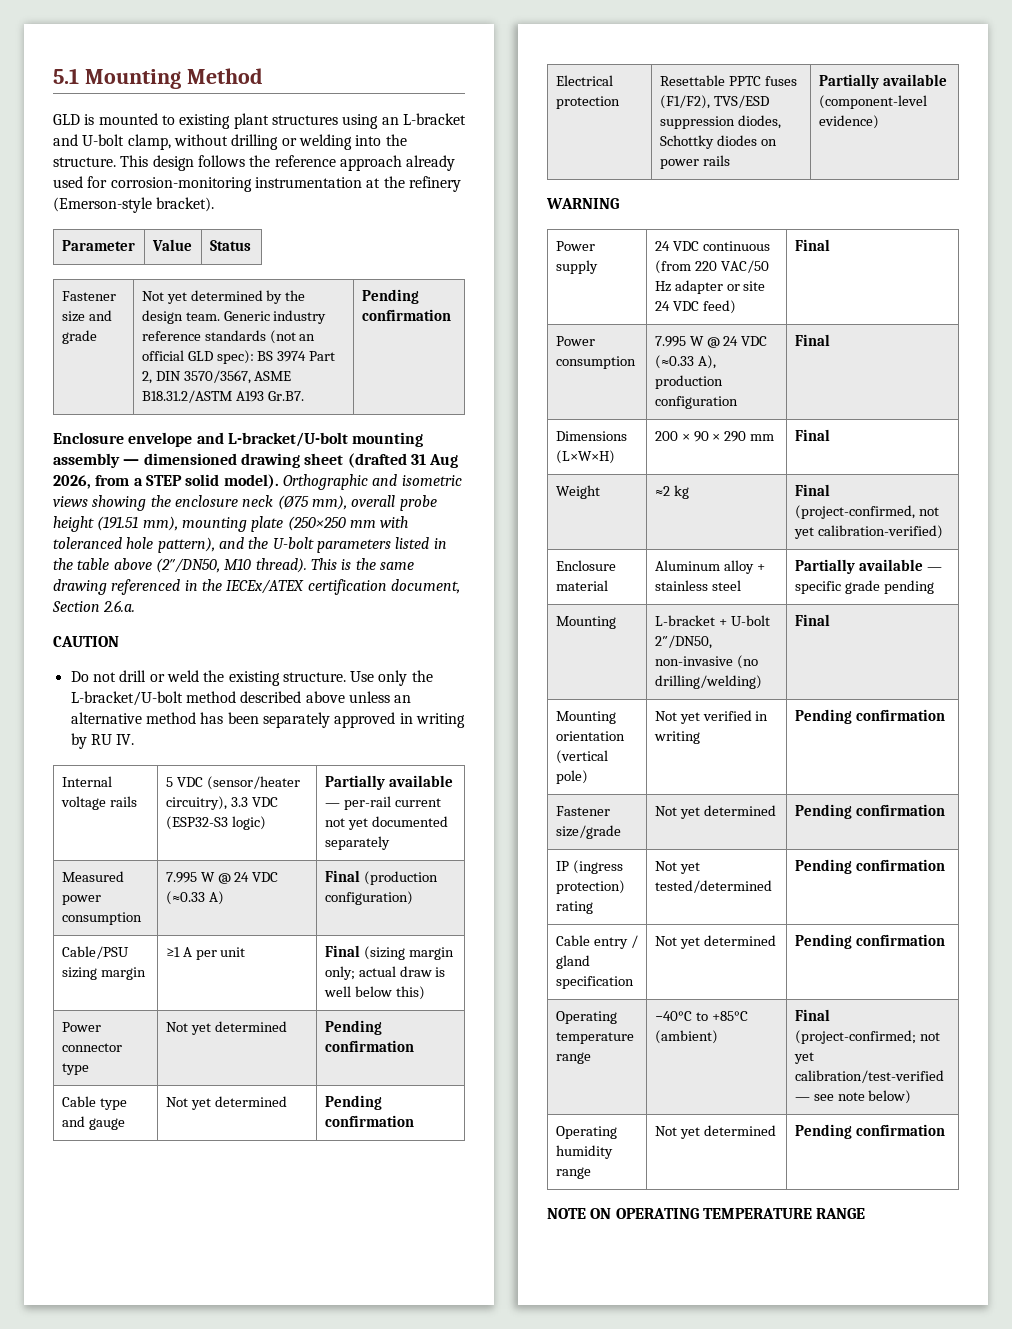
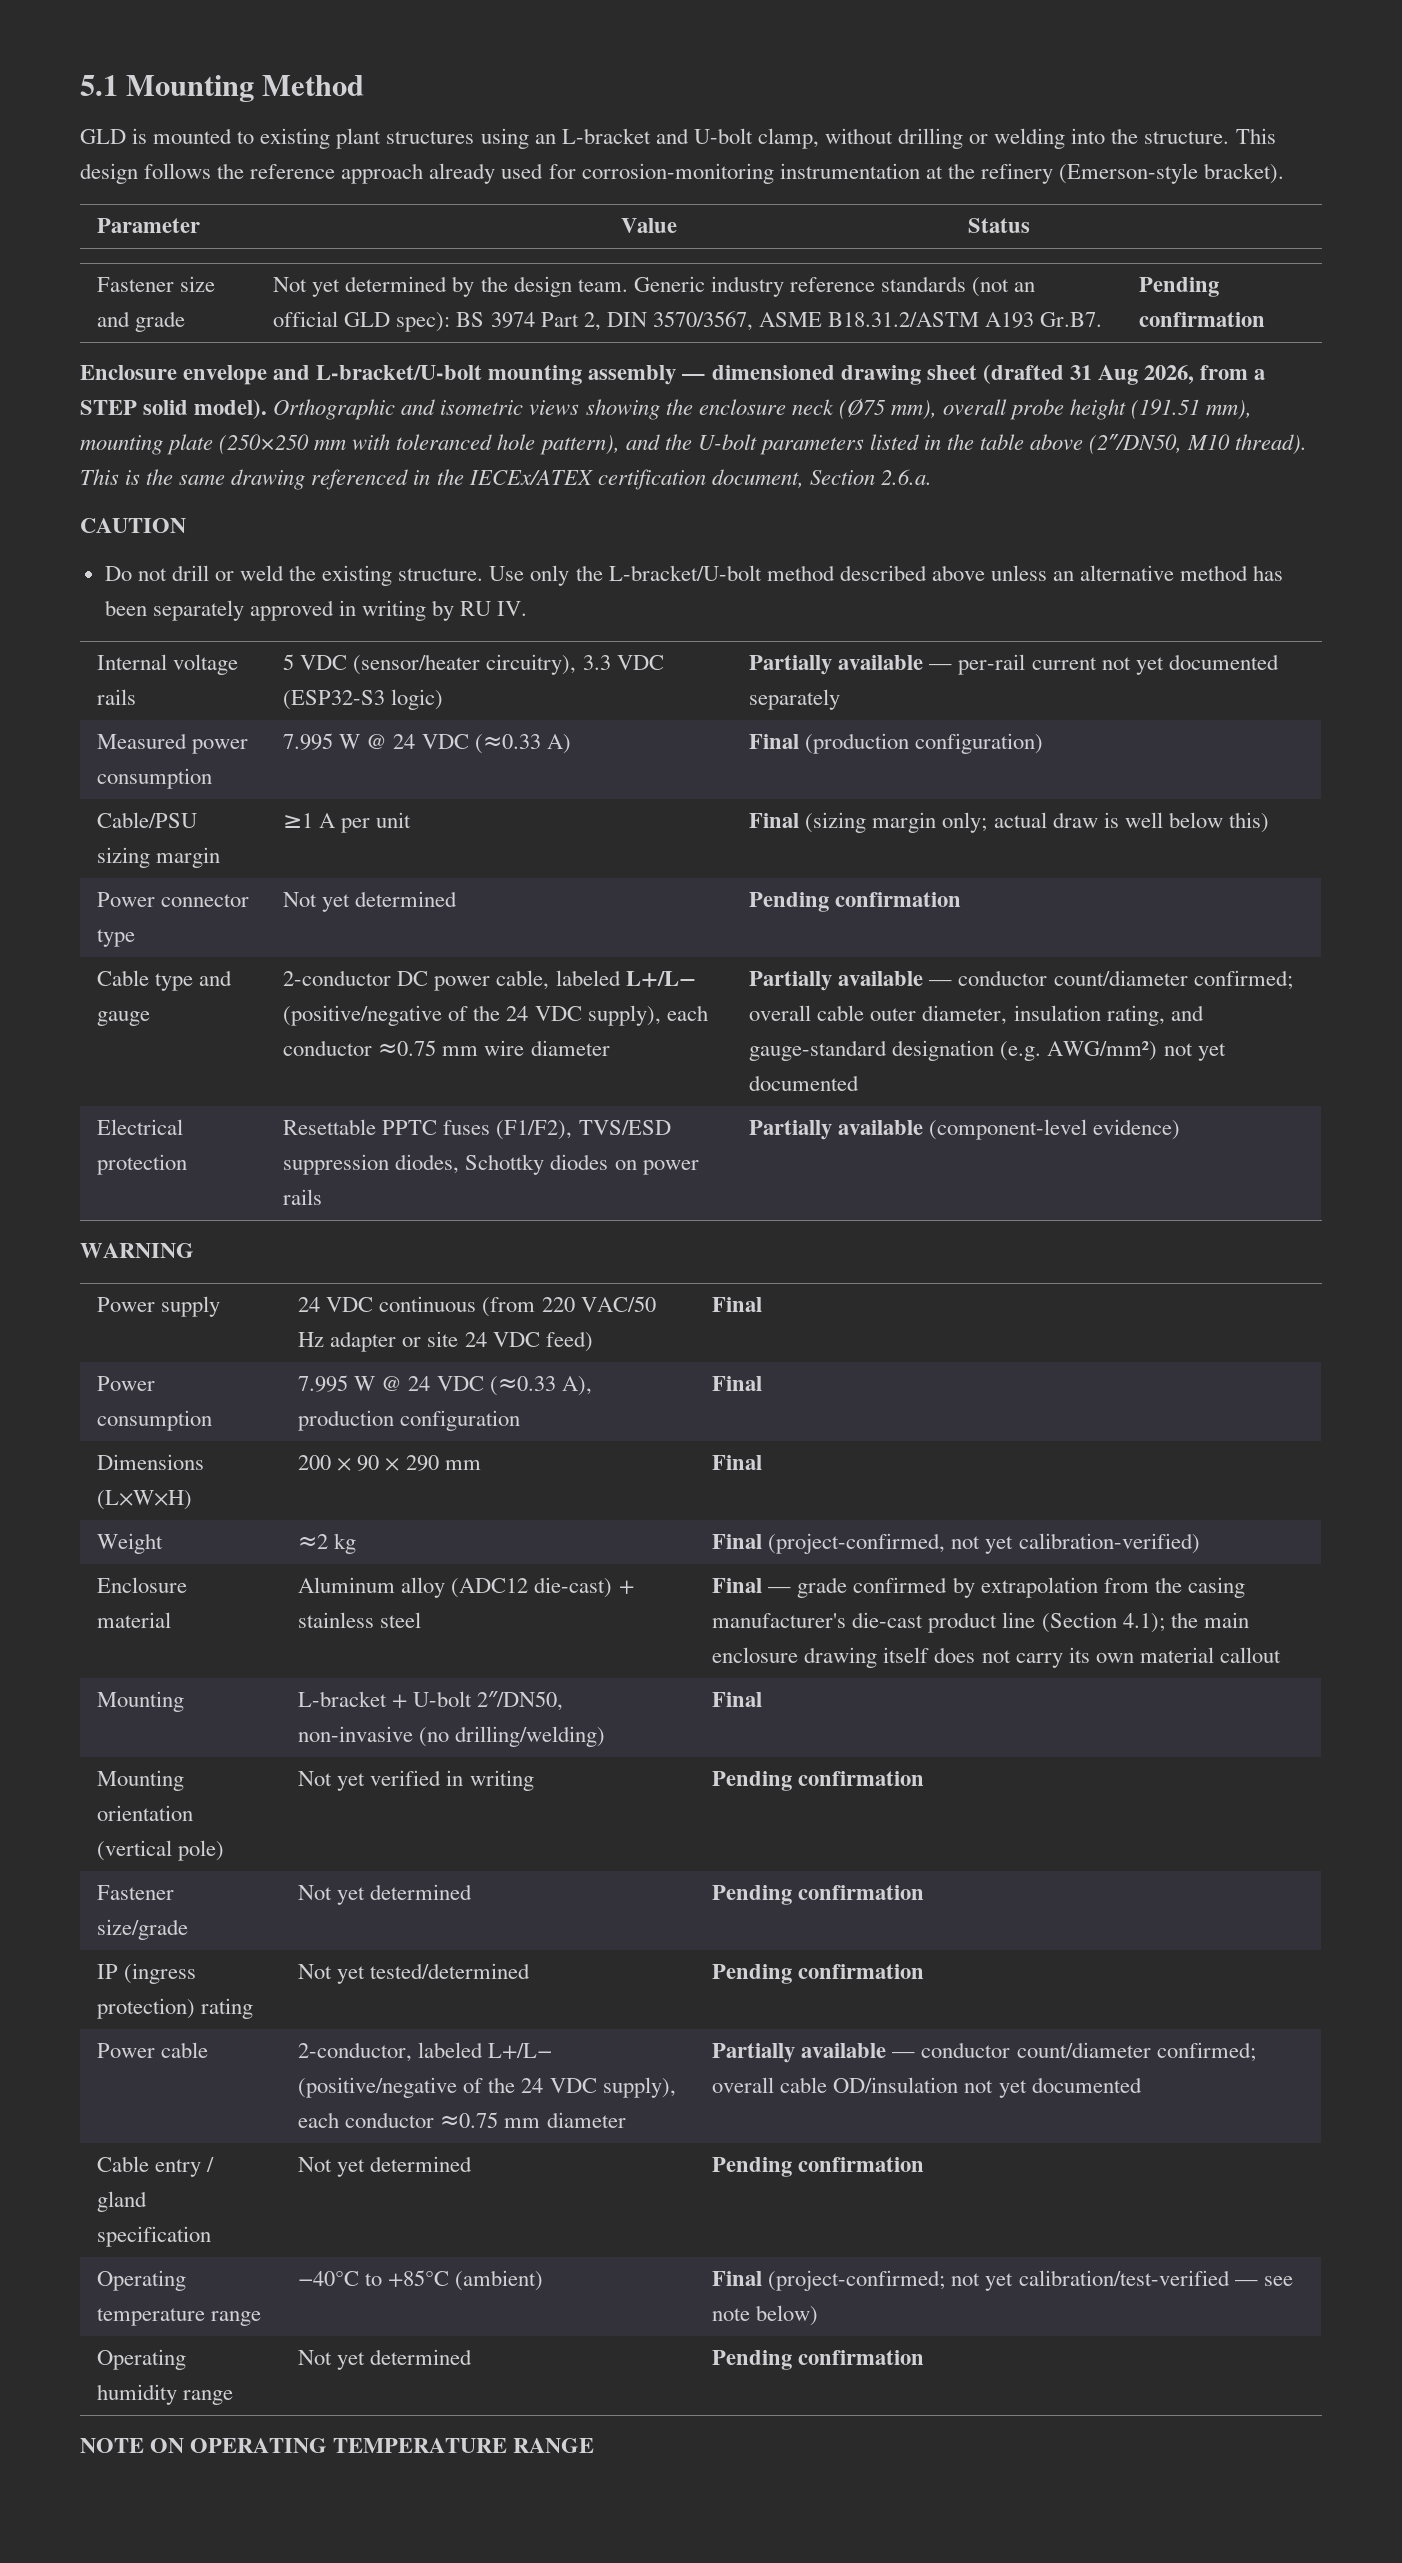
- Cable type and gauge | Not yet determined | Pending confirmation
+ Cable type and gauge | 2-conductor DC power cable, labeled L+/L− (positive/negative of the 24 VDC supply), each conductor ≈0.75 mm wire diameter | Partially available — conductor count/diameter confirmed; overall cable outer diameter, insulation rating, and gauge-standard designation (e.g. AWG/mm²) not yet documented
- Enclosure material | Aluminum alloy + stainless steel | Partially available — specific grade pending
+ Enclosure material | Aluminum alloy (ADC12 die-cast) + stainless steel | Final — grade confirmed by extrapolation from the casing manufacturer's die-cast product line (Section 4.1); the main enclosure drawing itself does not carry its own material callout
+ Power cable | 2-conductor, labeled L+/L− (positive/negative of the 24 VDC supply), each conductor ≈0.75 mm diameter | Partially available — conductor count/diameter confirmed; overall cable OD/insulation not yet documented

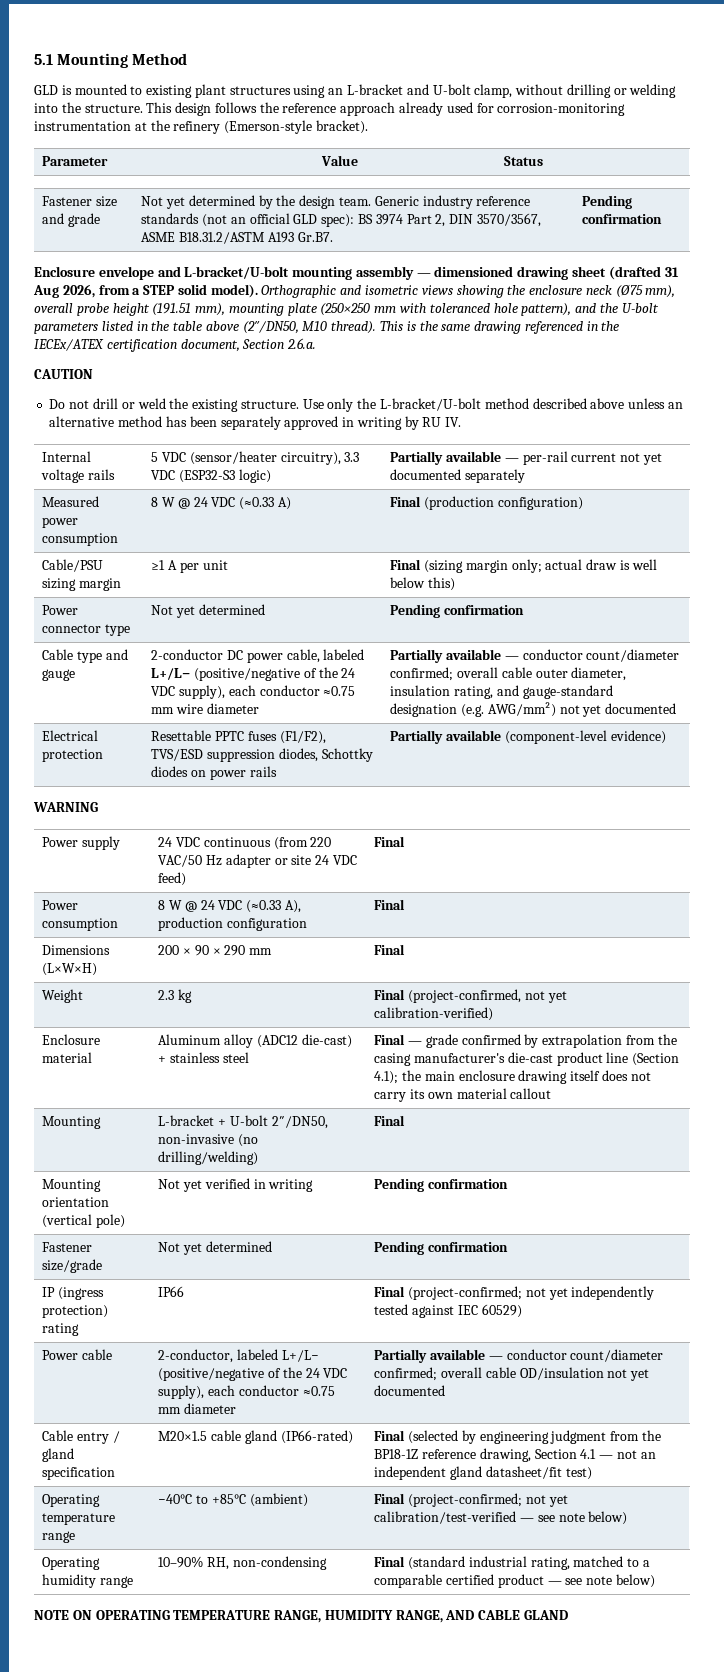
- Measured power consumption | 7.995 W @ 24 VDC (≈0.33 A) | Final (production configuration)
+ Measured power consumption | 8 W @ 24 VDC (≈0.33 A) | Final (production configuration)
- Power consumption | 7.995 W @ 24 VDC (≈0.33 A), production configuration | Final
+ Power consumption | 8 W @ 24 VDC (≈0.33 A), production configuration | Final
- Weight | ≈2 kg | Final (project-confirmed, not yet calibration-verified)
+ Weight | 2.3 kg | Final (project-confirmed, not yet calibration-verified)
- IP (ingress protection) rating | Not yet tested/determined | Pending confirmation
+ IP (ingress protection) rating | IP66 | Final (project-confirmed; not yet independently tested against IEC 60529)
- Cable entry / gland specification | Not yet determined | Pending confirmation
+ Cable entry / gland specification | M20×1.5 cable gland (IP66-rated) | Final (selected by engineering judgment from the BP18-1Z reference drawing, Section 4.1 — not an independent gland datasheet/fit test)
- Operating humidity range | Not yet determined | Pending confirmation
- NOTE ON OPERATING TEMPERATURE RANGE
+ Operating humidity range | 10–90% RH, non-condensing | Final (standard industrial rating, matched to a comparable certified product — see note below)
+ NOTE ON OPERATING TEMPERATURE RANGE, HUMIDITY RANGE, AND CABLE GLAND

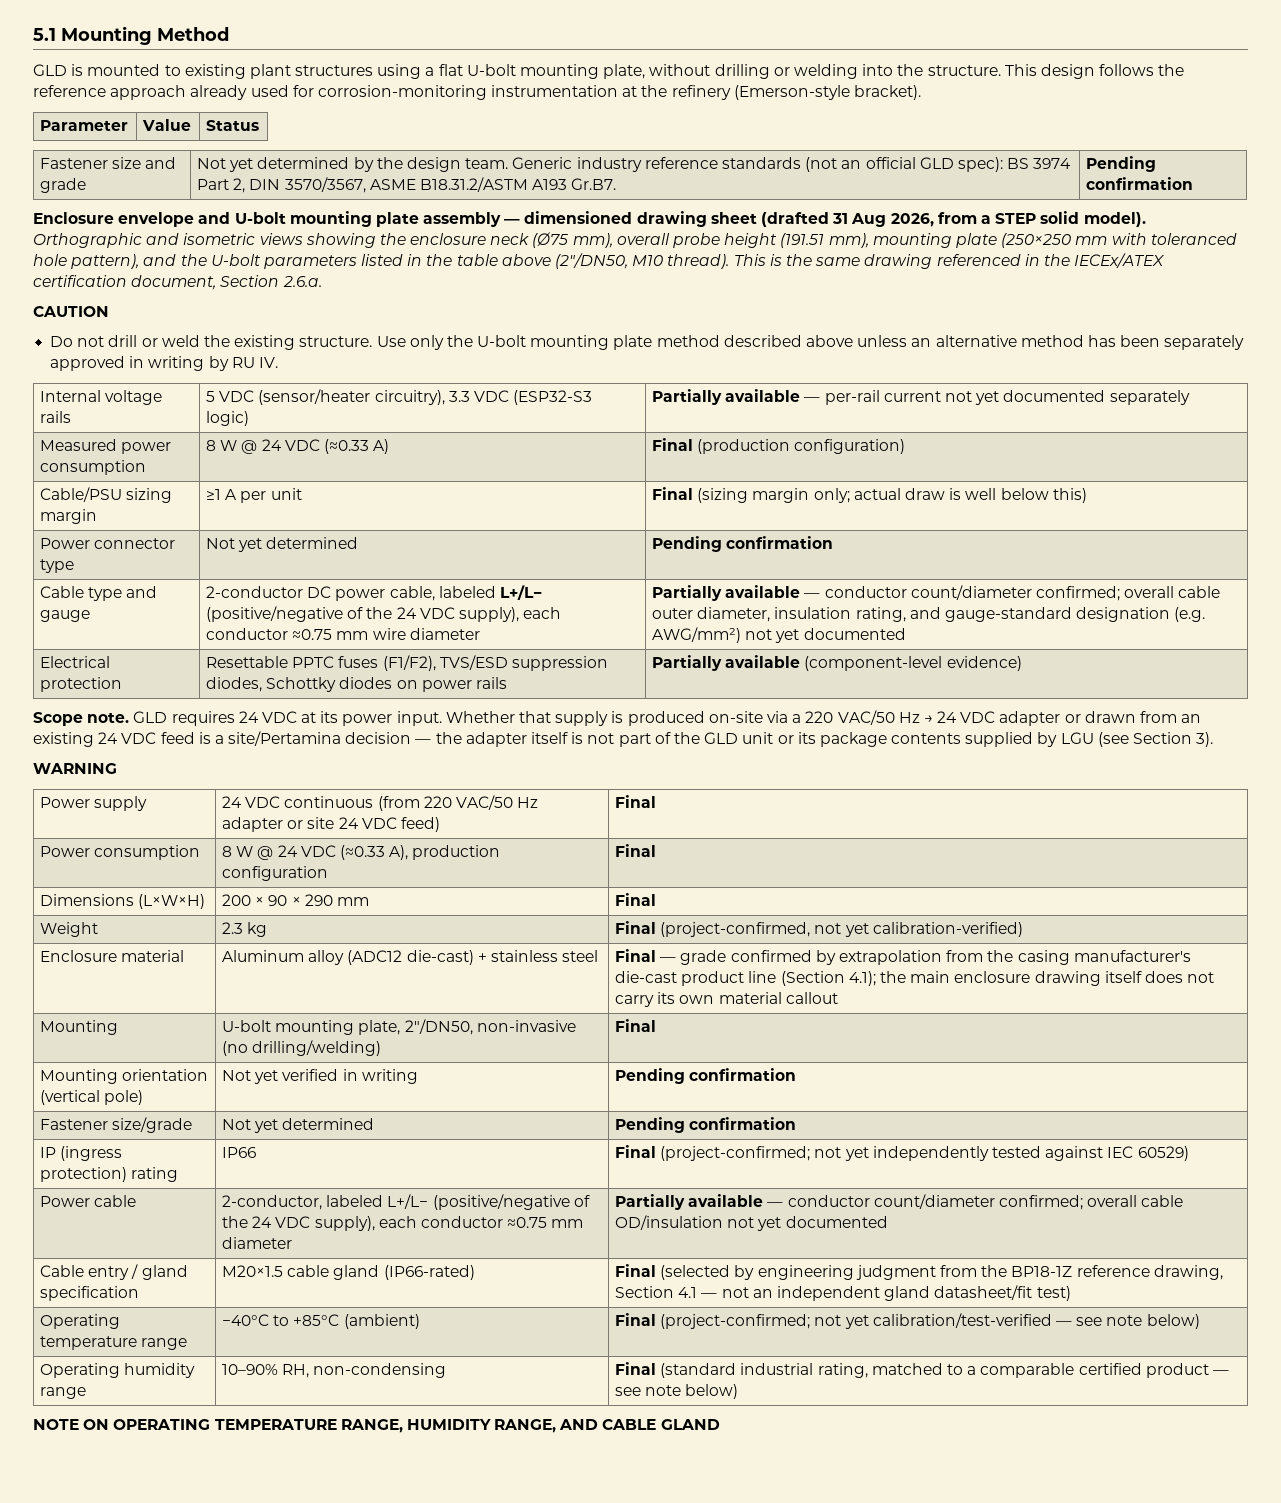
- GLD is mounted to existing plant structures using an L-bracket and U-bolt clamp, without drilling or welding into the structure.
+ GLD is mounted to existing plant structures using a flat U-bolt mounting plate, without drilling or welding into the structure.
- Enclosure envelope and L-bracket/U-bolt mounting assembly — dimensioned drawing sheet (drafted 31 Aug 2026, from a STEP solid model).
+ Enclosure envelope and U-bolt mounting plate assembly — dimensioned drawing sheet (drafted 31 Aug 2026, from a STEP solid model).
- Use only the L-bracket/U-bolt method described above unless an alternative method has been separately approved in writing by RU IV.
+ Use only the U-bolt mounting plate method described above unless an alternative method has been separately approved in writing by RU IV.
+ Scope note. GLD requires 24 VDC at its power input. Whether that supply is produced on-site via a 220 VAC/50 Hz → 24 VDC adapter or drawn from an existing 24 VDC feed is a site/Pertamina decision — the adapter itself is not part of the GLD unit or its package contents supplied by LGU (see Section 3).
- Mounting | L-bracket + U-bolt 2″/DN50, non-invasive (no drilling/welding) | Final
+ Mounting | U-bolt mounting plate, 2″/DN50, non-invasive (no drilling/welding) | Final

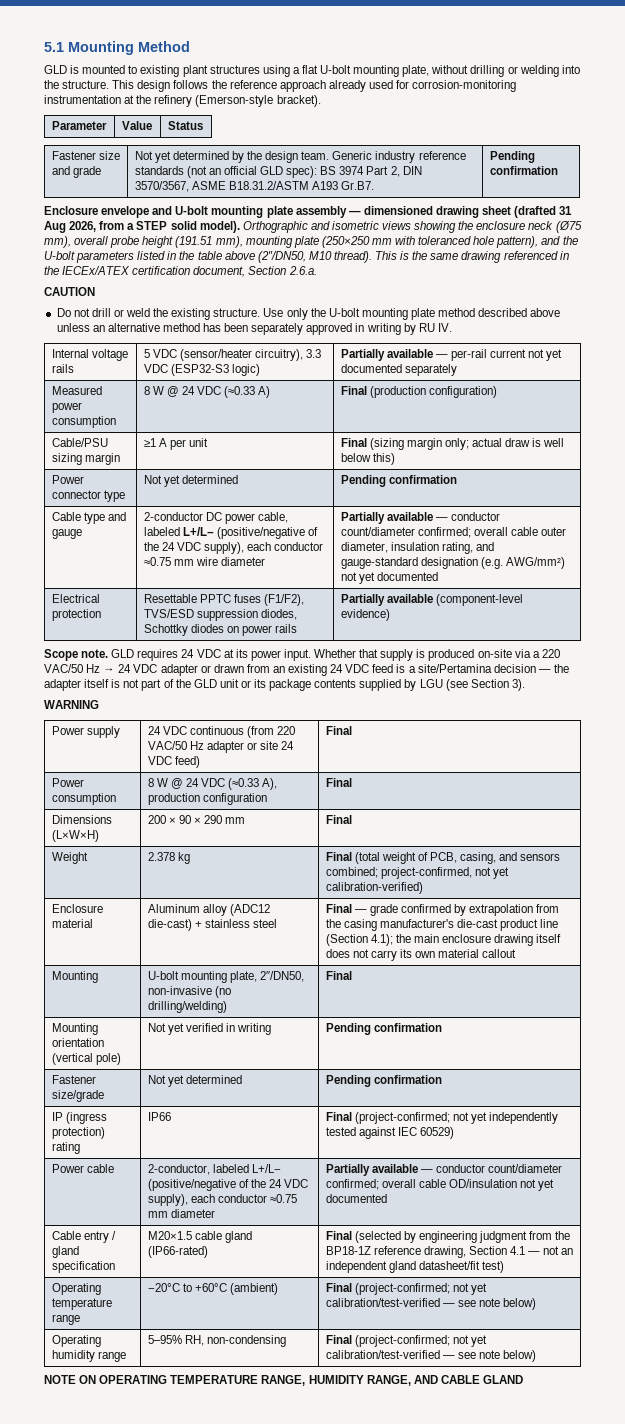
- Weight | 2.3 kg | Final (project-confirmed, not yet calibration-verified)
+ Weight | 2.378 kg | Final (total weight of PCB, casing, and sensors combined; project-confirmed, not yet calibration-verified)
- Operating temperature range | −40°C to +85°C (ambient) | Final (project-confirmed; not yet calibration/test-verified — see note below)
+ Operating temperature range | −20°C to +60°C (ambient) | Final (project-confirmed; not yet calibration/test-verified — see note below)
- Operating humidity range | 10–90% RH, non-condensing | Final (standard industrial rating, matched to a comparable certified product — see note below)
+ Operating humidity range | 5–95% RH, non-condensing | Final (project-confirmed; not yet calibration/test-verified — see note below)

